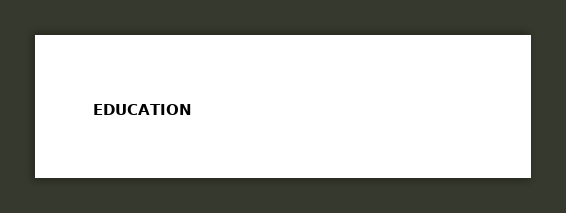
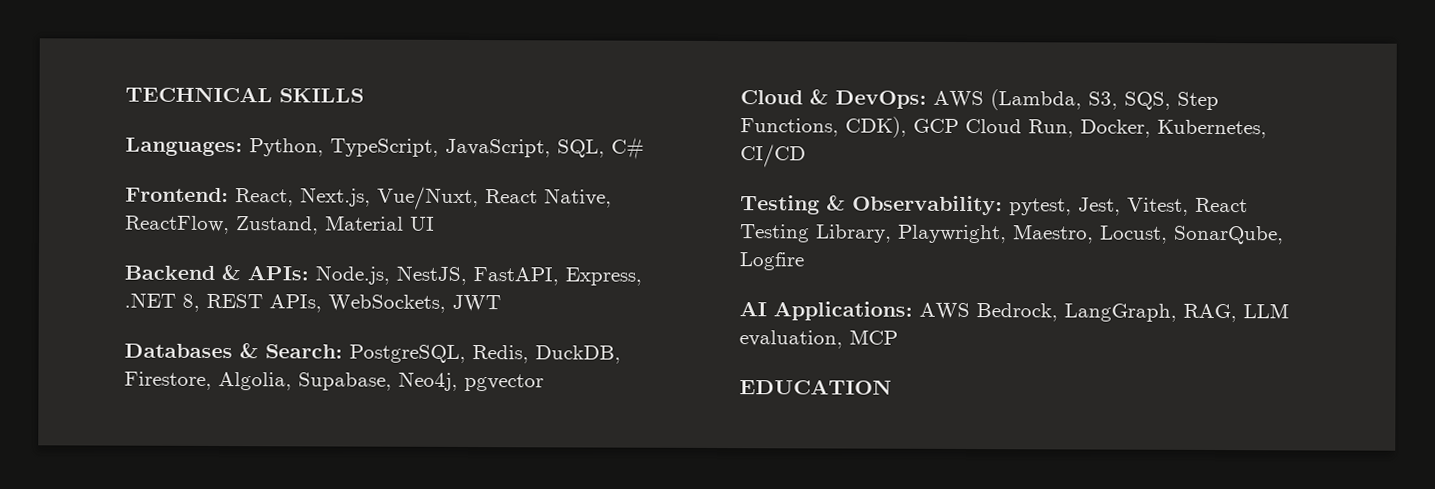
+ TECHNICAL SKILLS
+ Languages: Python, TypeScript, JavaScript, SQL, C#
+ Frontend: React, Next.js, Vue/Nuxt, React Native, ReactFlow, Zustand, Material UI
+ Backend & APIs: Node.js, NestJS, FastAPI, Express, .NET 8, REST APIs, WebSockets, JWT
+ Databases & Search: PostgreSQL, Redis, DuckDB, Firestore, Algolia, Supabase, Neo4j, pgvector
+ Cloud & DevOps: AWS (Lambda, S3, SQS, Step Functions, CDK), GCP Cloud Run, Docker, Kubernetes, CI/CD
+ Testing & Observability: pytest, Jest, Vitest, React Testing Library, Playwright, Maestro, Locust, SonarQube, Logfire
+ AI Applications: AWS Bedrock, LangGraph, RAG, LLM evaluation, MCP

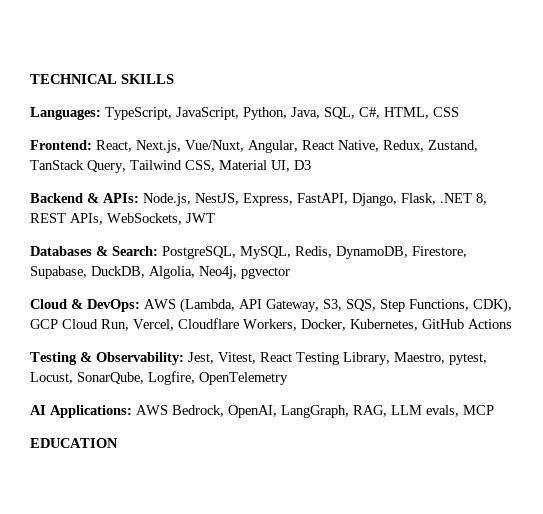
- Languages: Python, TypeScript, JavaScript, SQL, C#
+ Languages: TypeScript, JavaScript, Python, Java, SQL, C#, HTML, CSS
- Frontend: React, Next.js, Vue/Nuxt, React Native, ReactFlow, Zustand, Material UI
+ Frontend: React, Next.js, Vue/Nuxt, Angular, React Native, Redux, Zustand, TanStack Query, Tailwind CSS, Material UI, D3
- Backend & APIs: Node.js, NestJS, FastAPI, Express, .NET 8, REST APIs, WebSockets, JWT
+ Backend & APIs: Node.js, NestJS, Express, FastAPI, Django, Flask, .NET 8, REST APIs, WebSockets, JWT
- Databases & Search: PostgreSQL, Redis, DuckDB, Firestore, Algolia, Supabase, Neo4j, pgvector
+ Databases & Search: PostgreSQL, MySQL, Redis, DynamoDB, Firestore, Supabase, DuckDB, Algolia, Neo4j, pgvector
- Cloud & DevOps: AWS (Lambda, S3, SQS, Step Functions, CDK), GCP Cloud Run, Docker, Kubernetes, CI/CD
+ Cloud & DevOps: AWS (Lambda, API Gateway, S3, SQS, Step Functions, CDK), GCP Cloud Run, Vercel, Cloudflare Workers, Docker, Kubernetes, GitHub Actions
- Testing & Observability: pytest, Jest, Vitest, React Testing Library, Playwright, Maestro, Locust, SonarQube, Logfire
+ Testing & Observability: Jest, Vitest, React Testing Library, Maestro, pytest, Locust, SonarQube, Logfire, OpenTelemetry
- AI Applications: AWS Bedrock, LangGraph, RAG, LLM evaluation, MCP
+ AI Applications: AWS Bedrock, OpenAI, LangGraph, RAG, LLM evals, MCP

